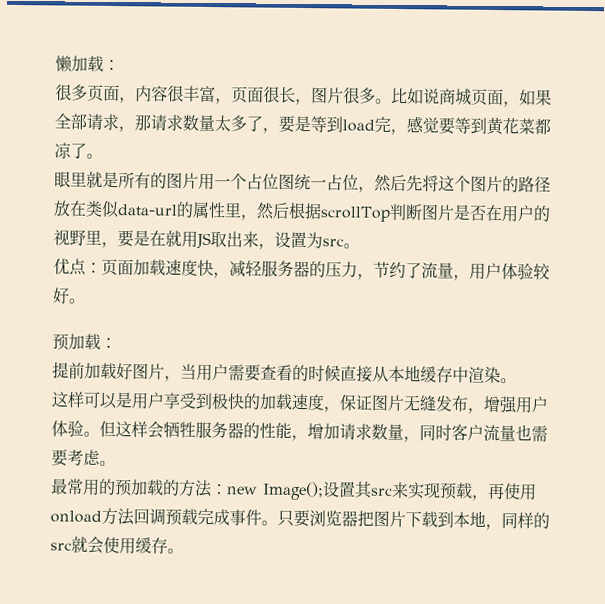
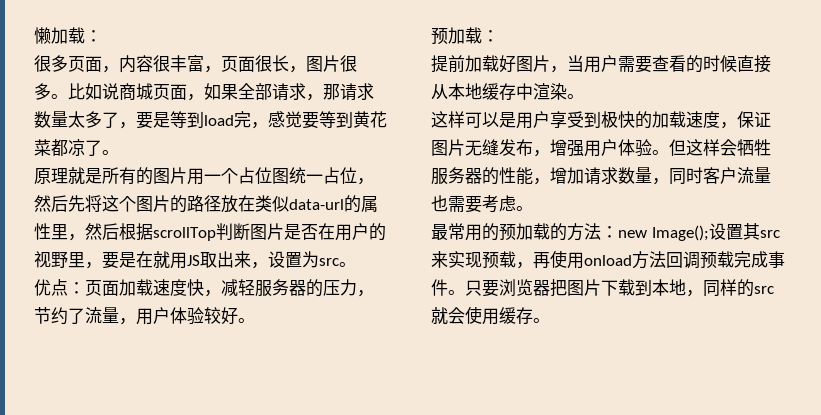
- 眼里就是所有的图片用一个占位图统一占位，然后先将这个图片的路径放在类似data-url的属性里，然后根据scrollTop判断图片是否在用户的视野里，要是在就用JS取出来，设置为src。
+ 原理就是所有的图片用一个占位图统一占位，然后先将这个图片的路径放在类似data-url的属性里，然后根据scrollTop判断图片是否在用户的视野里，要是在就用JS取出来，设置为src。

